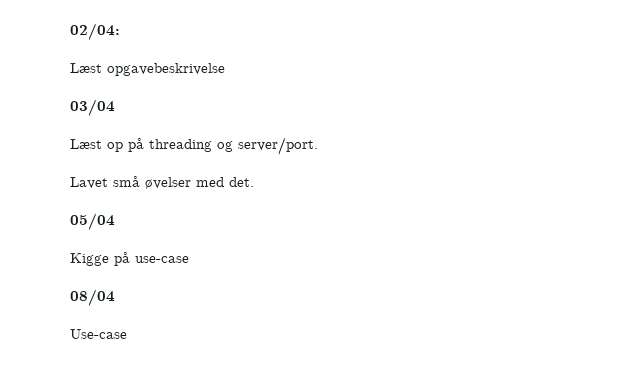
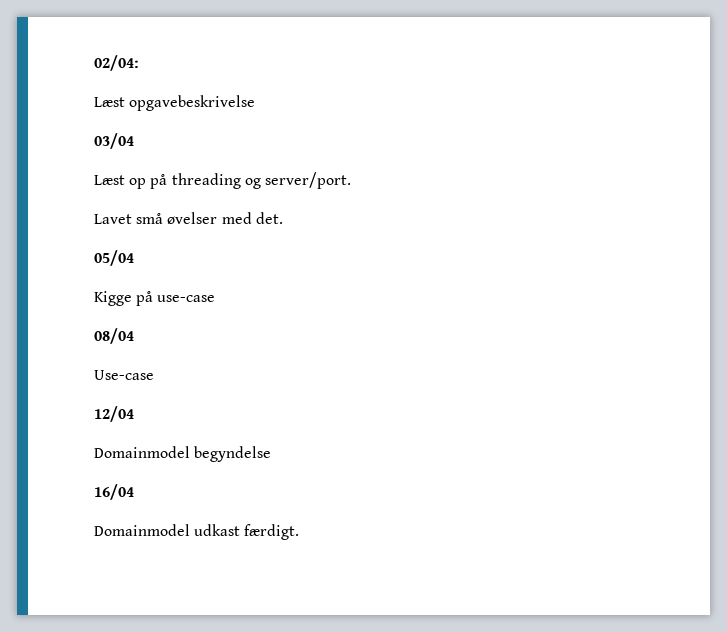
+ 12/04
+ Domainmodel begyndelse
+ 16/04
+ Domainmodel udkast færdigt.

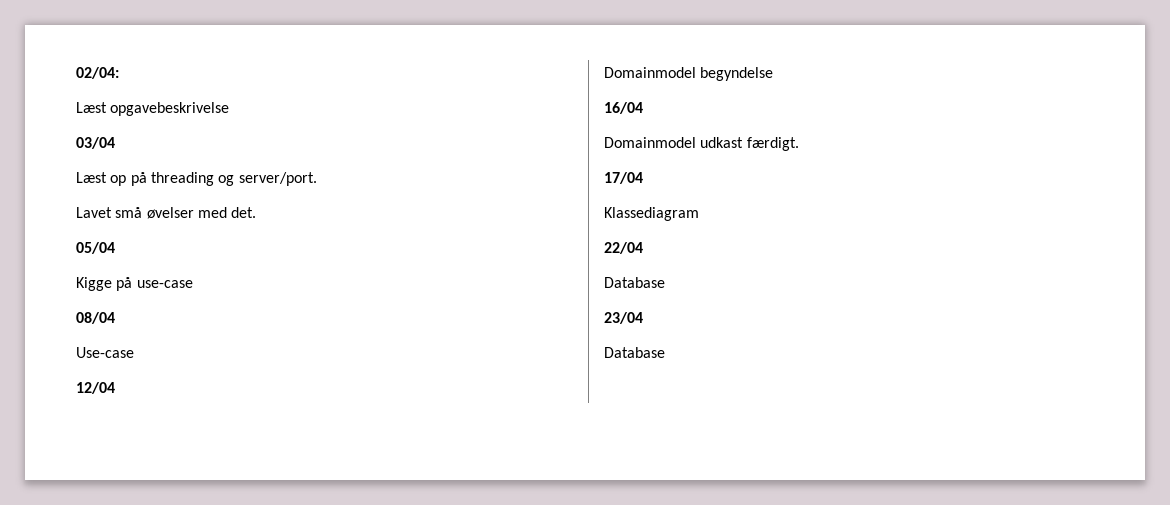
+ 17/04
+ Klassediagram
+ 22/04
+ Database
+ 23/04
+ Database

